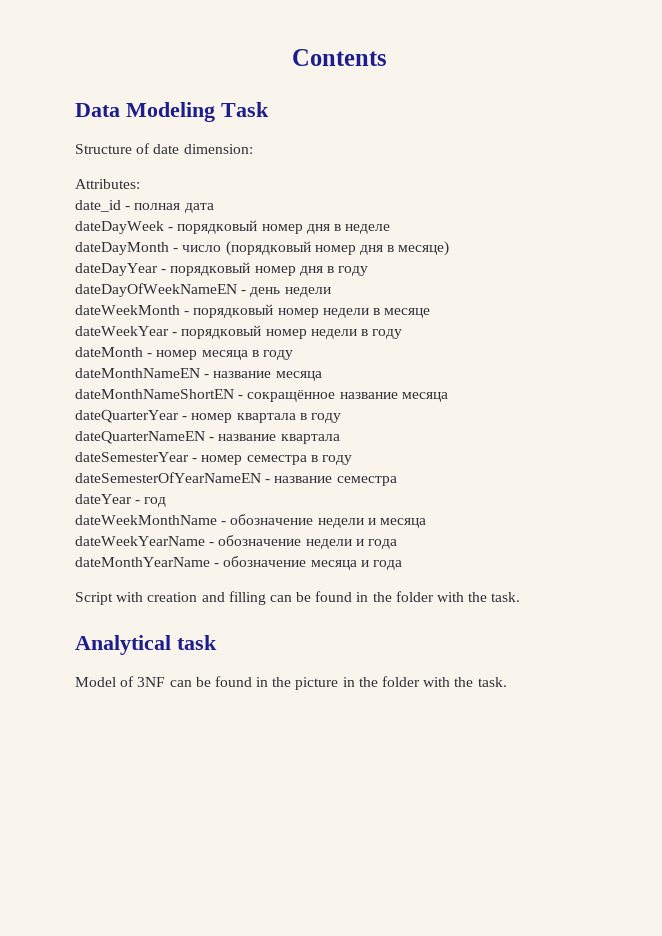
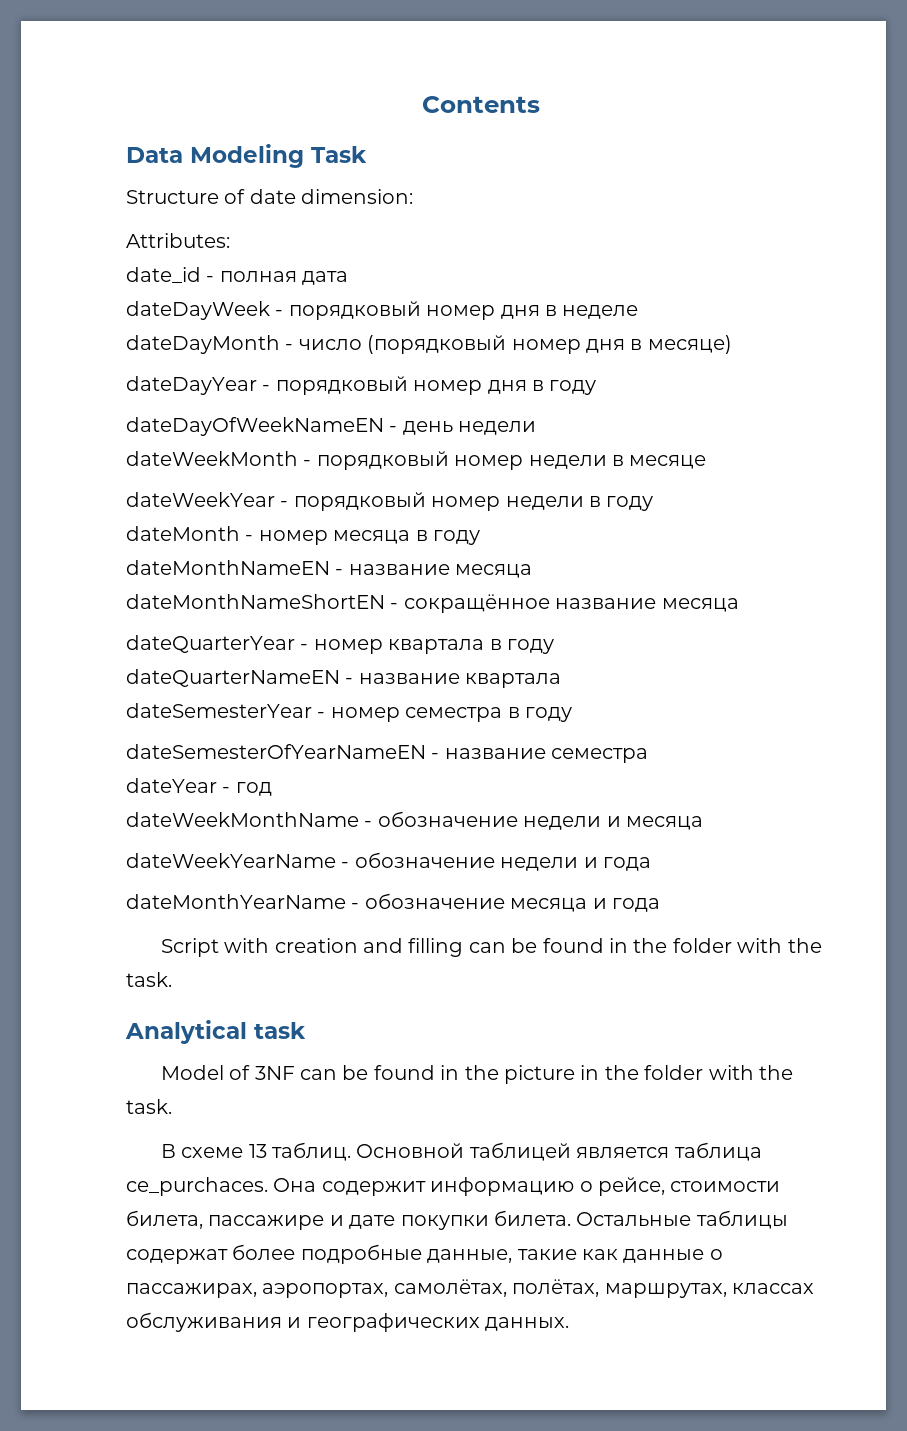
+ В схеме 13 таблиц. Основной таблицей является таблица ce_purchaces. Она содержит информацию о рейсе, стоимости билета, пассажире и дате покупки билета. Остальные таблицы содержат более подробные данные, такие как данные о пассажирах, аэропортах, самолётах, полётах, маршрутах, классах обслуживания и географических данных.

